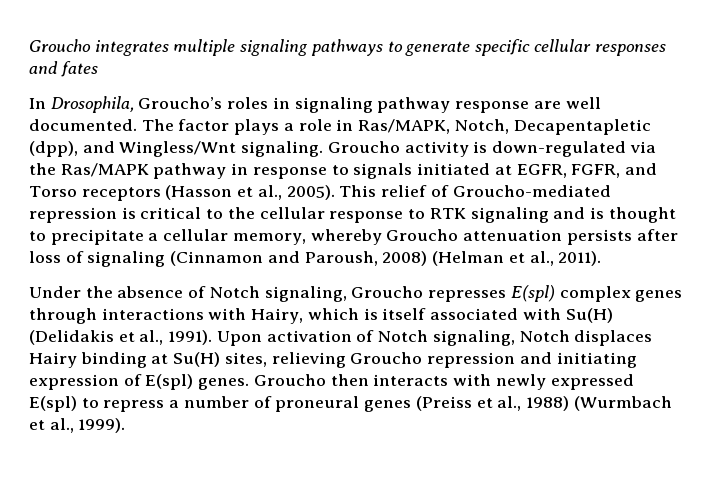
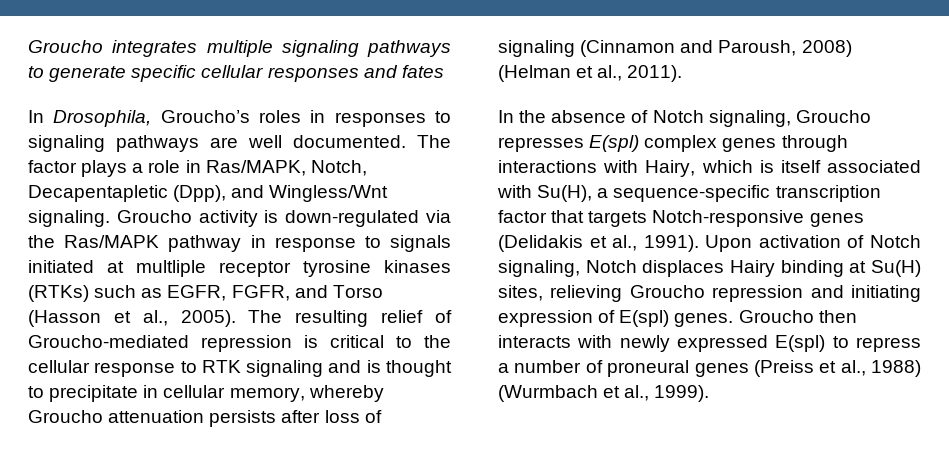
- In Drosophila, Groucho’s roles in signaling pathway response are well documented.
+ In Drosophila, Groucho’s roles in responses to signaling pathways are well documented.
- The factor plays a role in Ras/MAPK, Notch, Decapentapletic (dpp), and Wingless/Wnt signaling.
+ The factor plays a role in Ras/MAPK, Notch, Decapentapletic (Dpp), and Wingless/Wnt signaling.
- Groucho activity is down-regulated via the Ras/MAPK pathway in response to signals initiated at EGFR, FGFR, and Torso receptors (Hasson et al., 2005).
+ Groucho activity is down-regulated via the Ras/MAPK pathway in response to signals initiated at multliple receptor tyrosine kinases (RTKs) such as EGFR, FGFR, and Torso (Hasson et al., 2005).
- This relief of Groucho-mediated repression is critical to the cellular response to RTK signaling and is thought to precipitate a cellular memory, whereby Groucho attenuation persists after loss of signaling (Cinnamon and Paroush, 2008) (Helman et al., 2011).
+ The resulting relief of Groucho-mediated repression is critical to the cellular response to RTK signaling and is thought to precipitate in cellular memory, whereby Groucho attenuation persists after loss of signaling (Cinnamon and Paroush, 2008) (Helman et al., 2011).
- Under the absence of Notch signaling, Groucho represses E(spl) complex genes through interactions with Hairy, which is itself associated with Su(H) (Delidakis et al., 1991).
+ In the absence of Notch signaling, Groucho represses E(spl) complex genes through interactions with Hairy, which is itself associated with Su(H), a sequence-specific transcription factor that targets Notch-responsive genes (Delidakis et al., 1991).

